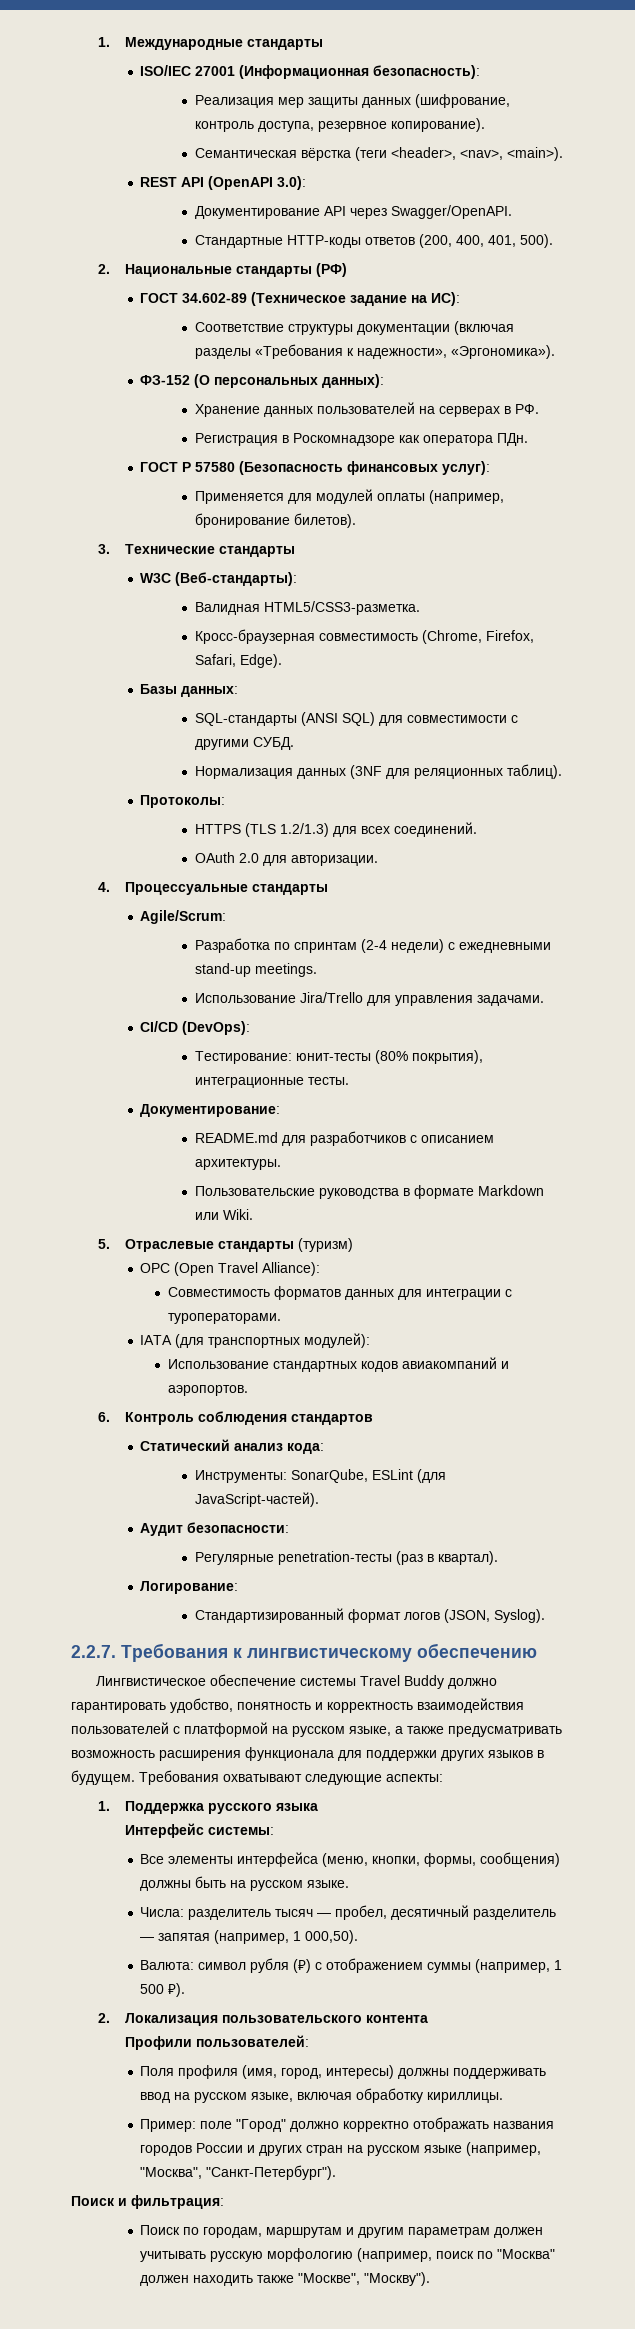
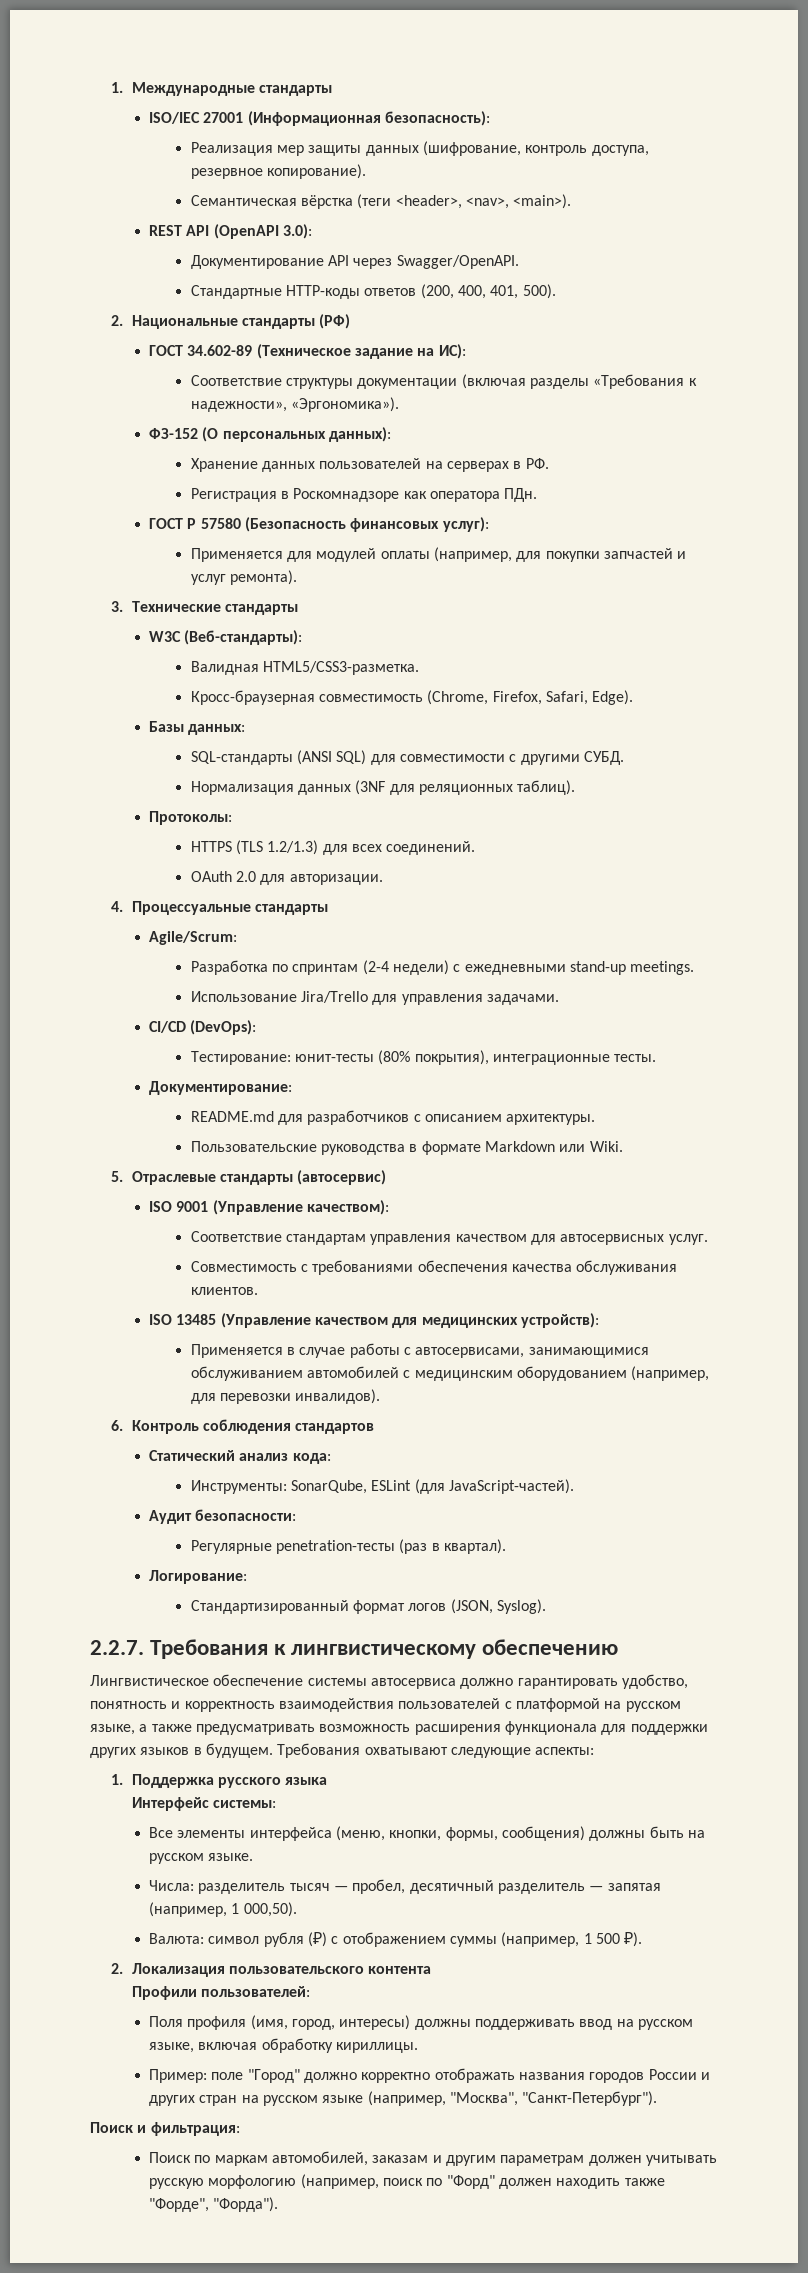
- Применяется для модулей оплаты (например, бронирование билетов).
+ Применяется для модулей оплаты (например, для покупки запчастей и услуг ремонта).
- 5. Отраслевые стандарты (туризм)
- OPC (Open Travel Alliance):
- Совместимость форматов данных для интеграции с туроператорами.
- IATA (для транспортных модулей):
- Использование стандартных кодов авиакомпаний и аэропортов.
+ 5. Отраслевые стандарты (автосервис)
+ ISO 9001 (Управление качеством):
+ Соответствие стандартам управления качеством для автосервисных услуг.
+ Совместимость с требованиями обеспечения качества обслуживания клиентов.
+ ISO 13485 (Управление качеством для медицинских устройств):
+ Применяется в случае работы с автосервисами, занимающимися обслуживанием автомобилей с медицинским оборудованием (например, для перевозки инвалидов).
- Лингвистическое обеспечение системы Travel Buddy должно гарантировать удобство, понятность и корректность взаимодействия пользователей с платформой на русском языке, а также предусматривать возможность расширения функционала для поддержки других языков в будущем.
+ Лингвистическое обеспечение системы автосервиса должно гарантировать удобство, понятность и корректность взаимодействия пользователей с платформой на русском языке, а также предусматривать возможность расширения функционала для поддержки других языков в будущем.
- Поиск по городам, маршрутам и другим параметрам должен учитывать русскую морфологию (например, поиск по "Москва" должен находить также "Москве", "Москву").
+ Поиск по маркам автомобилей, заказам и другим параметрам должен учитывать русскую морфологию (например, поиск по "Форд" должен находить также "Форде", "Форда").

